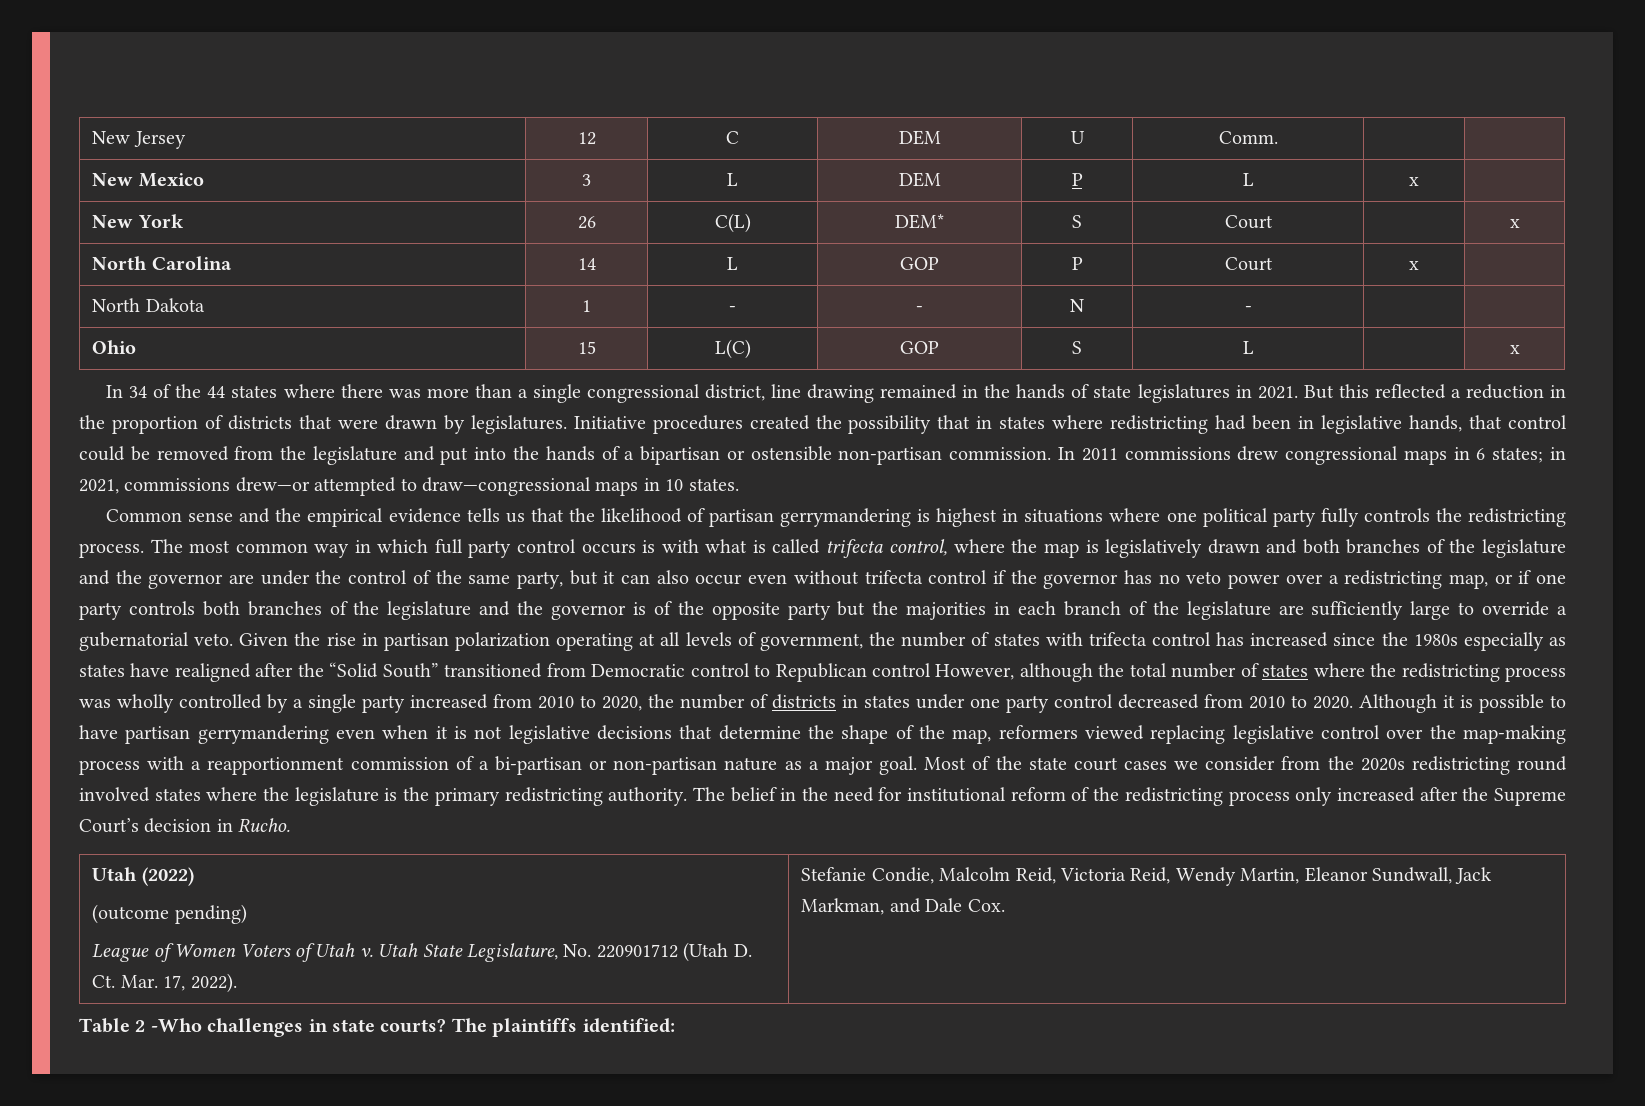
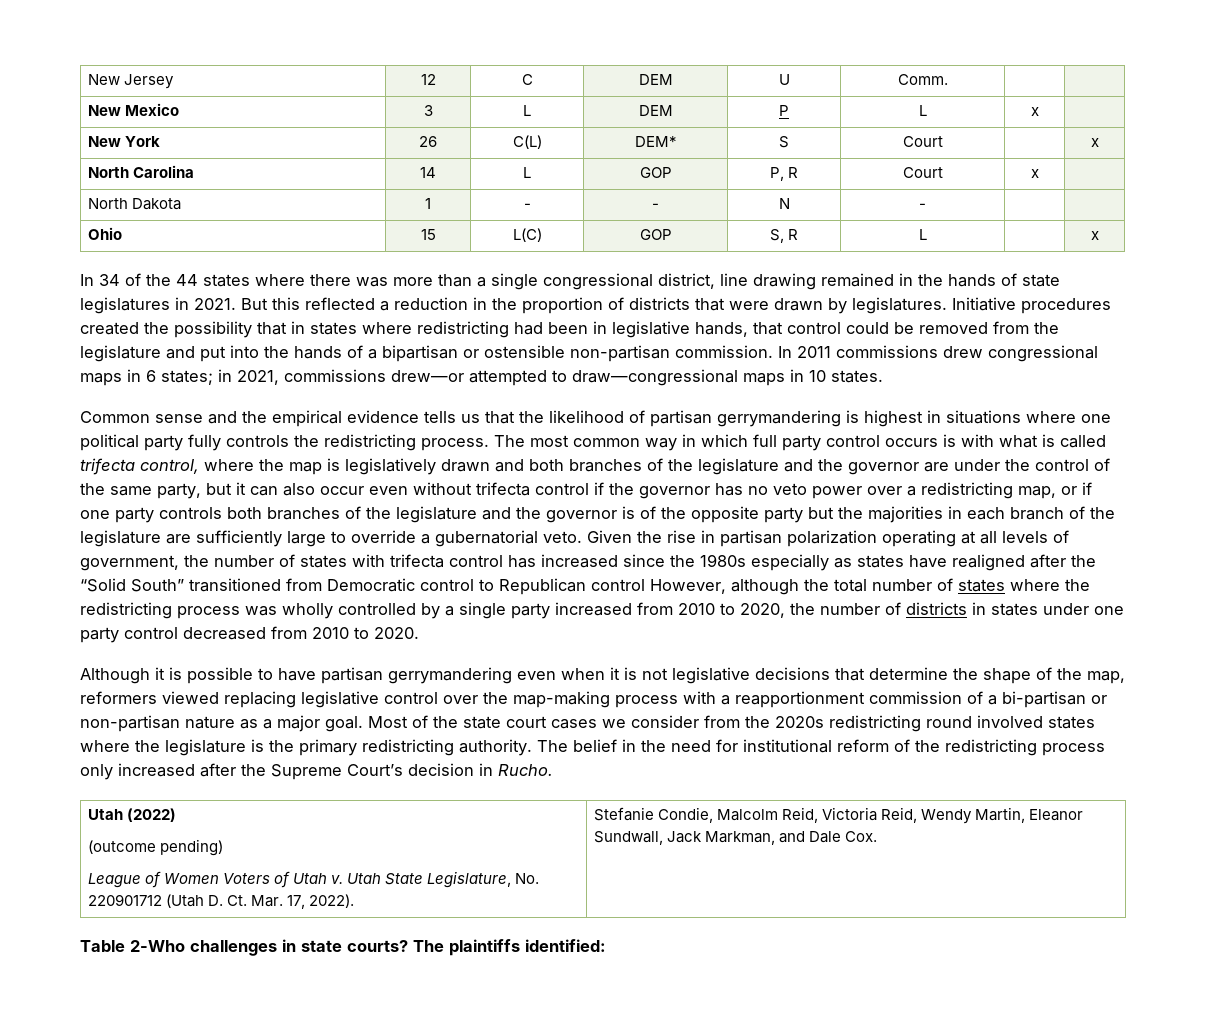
- North Carolina | 14 | L | GOP | P | Court | x |
+ North Carolina | 14 | L | GOP | P, R | Court | x |
- Ohio | 15 | L(C) | GOP | S | L | | x
+ Ohio | 15 | L(C) | GOP | S, R | L | | x
- Given the rise in partisan polarization operating at all levels of government, the number of states with trifecta control has increased since the 1980s especially as states have realigned after the “Solid South” transitioned from Democratic control to Republican control However, although the total number of states where the redistricting process was wholly controlled by a single party increased from 2010 to 2020, the number of districts in states under one party control decreased from 2010 to 2020. Although it is possible to have partisan gerrymandering even when it is not legislative decisions that determine the shape of the map, reformers viewed replacing legislative control over the map-making process with a reapportionment commission of a bi-partisan or non-partisan nature as a major goal.
+ Given the rise in partisan polarization operating at all levels of government, the number of states with trifecta control has increased since the 1980s especially as states have realigned after the “Solid South” transitioned from Democratic control to Republican control However, although the total number of states where the redistricting process was wholly controlled by a single party increased from 2010 to 2020, the number of districts in states under one party control decreased from 2010 to 2020.
+ Although it is possible to have partisan gerrymandering even when it is not legislative decisions that determine the shape of the map, reformers viewed replacing legislative control over the map-making process with a reapportionment commission of a bi-partisan or non-partisan nature as a major goal.
- Table 2 -Who challenges in state courts?
+ Table 2-Who challenges in state courts?

